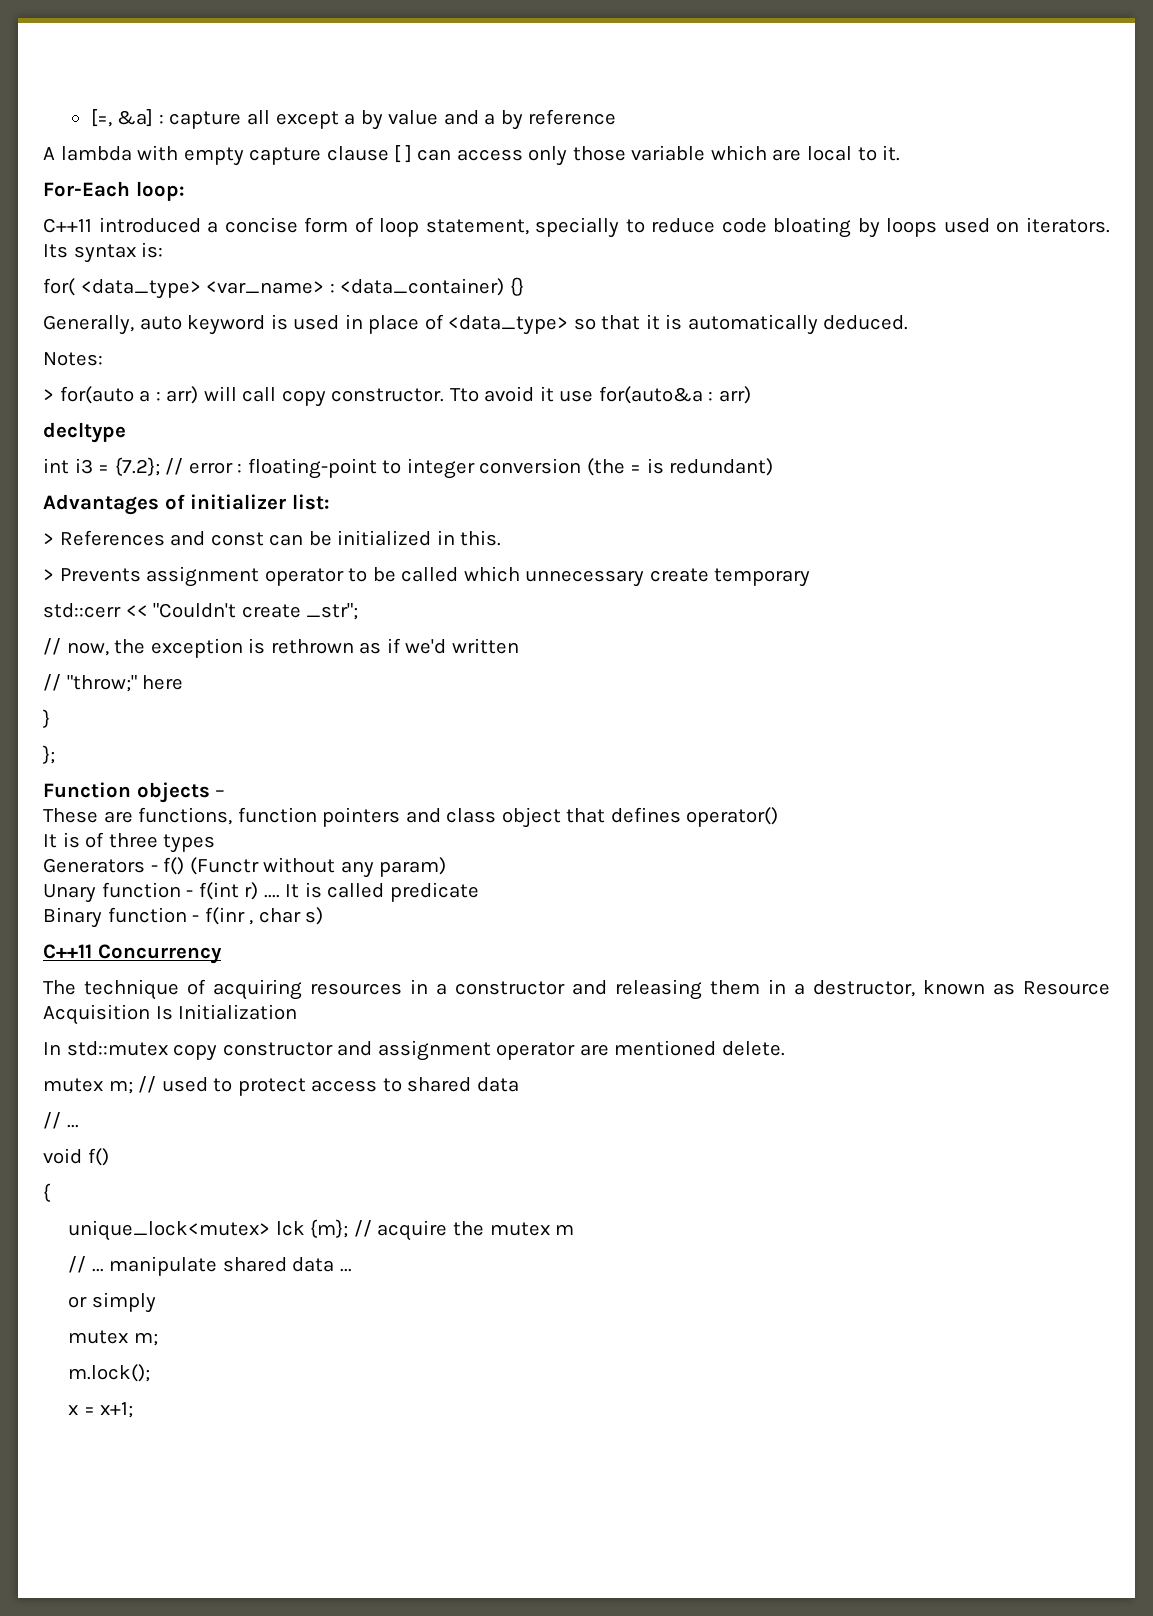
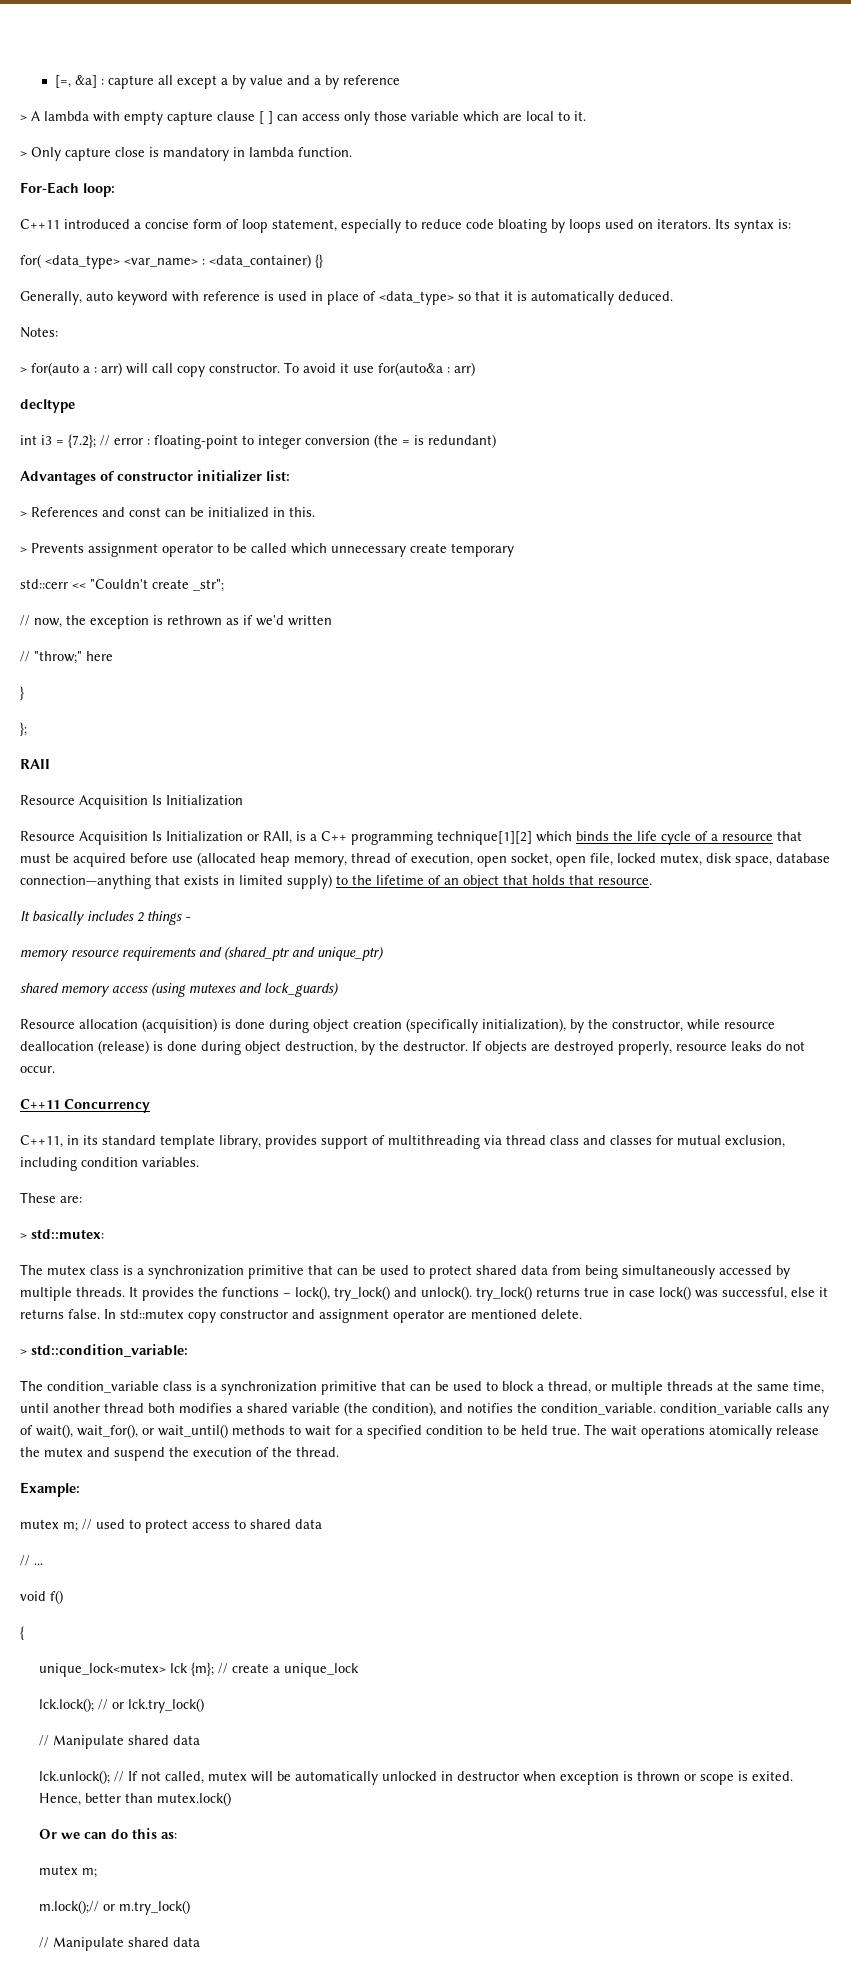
- A lambda with empty capture clause [ ] can access only those variable which are local to it.
+ > A lambda with empty capture clause [ ] can access only those variable which are local to it.
+ > Only capture close is mandatory in lambda function.
- C++11 introduced a concise form of loop statement, specially to reduce code bloating by loops used on iterators.
+ C++11 introduced a concise form of loop statement, especially to reduce code bloating by loops used on iterators.
- Generally, auto keyword is used in place of <data_type> so that it is automatically deduced.
+ Generally, auto keyword with reference is used in place of <data_type> so that it is automatically deduced.
- Tto avoid it use for(auto&a : arr)
+ To avoid it use for(auto&a : arr)
- Advantages of initializer list:
+ Advantages of constructor initializer list:
- Function objects –
- These are functions, function pointers and class object that defines operator()
- It is of three types
- Generators - f() (Functr without any param)
- Unary function - f(int r) .... It is called predicate
- Binary function - f(inr , char s)
+ RAII
+ Resource Acquisition Is Initialization
+ Resource Acquisition Is Initialization or RAII, is a C++ programming technique[1][2] which binds the life cycle of a resource that must be acquired before use (allocated heap memory, thread of execution, open socket, open file, locked mutex, disk space, database connection—anything that exists in limited supply) to the lifetime of an object that holds that resource.
+ It basically includes 2 things -
+ memory resource requirements and (shared_ptr and unique_ptr)
+ shared memory access (using mutexes and lock_guards)
+ Resource allocation (acquisition) is done during object creation (specifically initialization), by the constructor, while resource deallocation (release) is done during object destruction, by the destructor. If objects are destroyed properly, resource leaks do not occur.
  C++11 Concurrency
- The technique of acquiring resources in a constructor and releasing them in a destructor, known as Resource Acquisition Is Initialization
- In std::mutex copy constructor and assignment operator are mentioned delete.
+ C++11, in its standard template library, provides support of multithreading via thread class and classes for mutual exclusion, including condition variables.
+ These are:
+ > std::mutex:
+ The mutex class is a synchronization primitive that can be used to protect shared data from being simultaneously accessed by multiple threads. It provides the functions – lock(), try_lock() and unlock(). try_lock() returns true in case lock() was successful, else it returns false. In std::mutex copy constructor and assignment operator are mentioned delete.
+ > std::condition_variable:
+ The condition_variable class is a synchronization primitive that can be used to block a thread, or multiple threads at the same time, until another thread both modifies a shared variable (the condition), and notifies the condition_variable. condition_variable calls any of wait(), wait_for(), or wait_until() methods to wait for a specified condition to be held true. The wait operations atomically release the mutex and suspend the execution of the thread.
+ Example:
- unique_lock<mutex> lck {m}; // acquire the mutex m
- // ... manipulate shared data ...
- or simply
+ unique_lock<mutex> lck {m}; // create a unique_lock
+ lck.lock(); // or lck.try_lock()
+ // Manipulate shared data
+ lck.unlock(); // If not called, mutex will be automatically unlocked in destructor when exception is thrown or scope is exited. Hence, better than mutex.lock()
+ Or we can do this as:
  mutex m;
- m.lock();
- x = x+1;
+ m.lock();// or m.try_lock()
+ // Manipulate shared data

